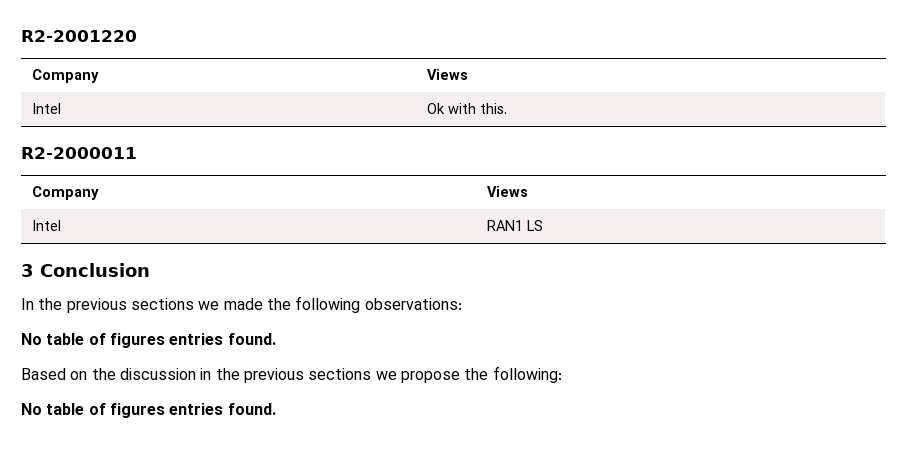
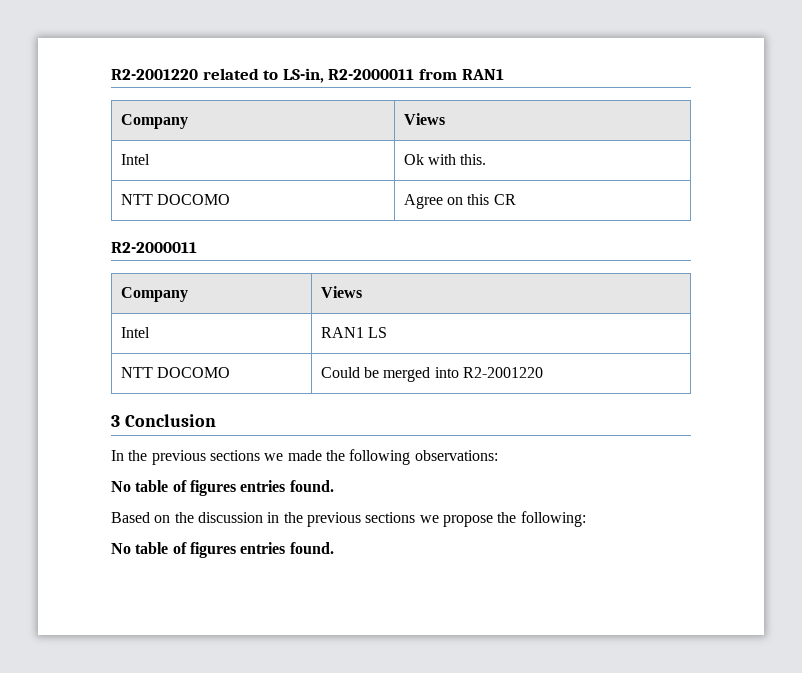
- R2-2001220
+ R2-2001220 related to LS-in, R2-2000011 from RAN1
+ NTT DOCOMO | Agree on this CR
+ NTT DOCOMO | Could be merged into R2-2001220

